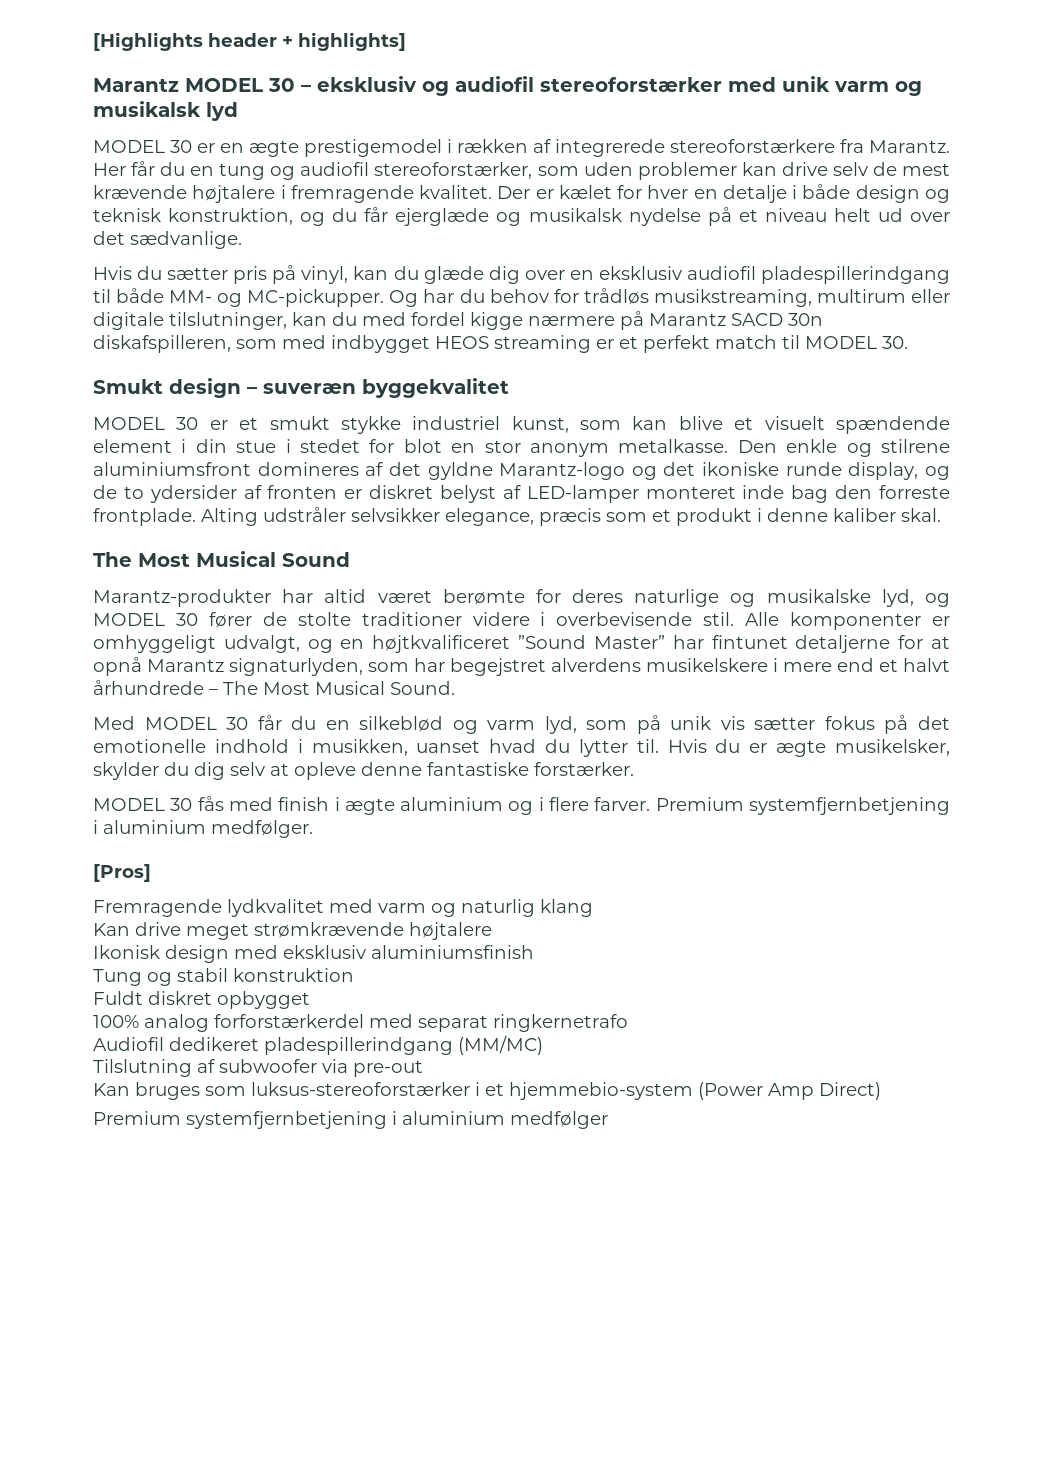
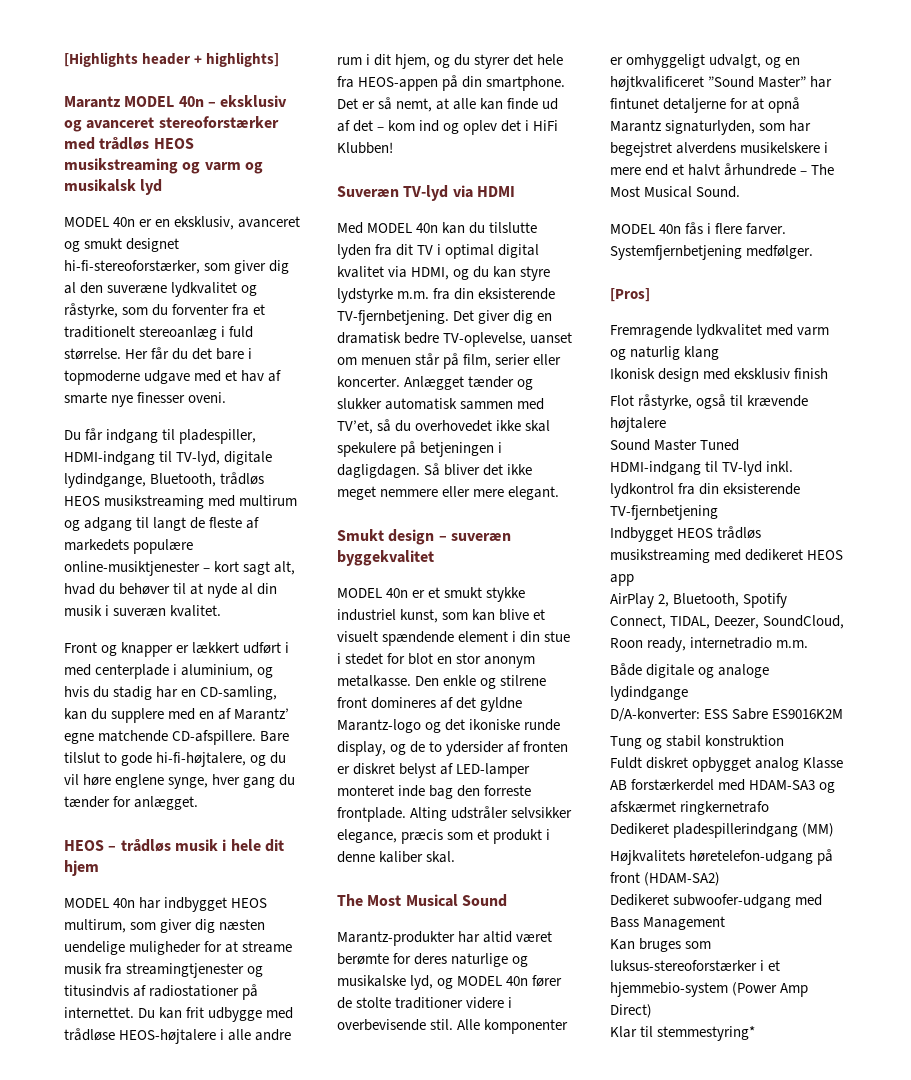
- Marantz MODEL 30 – eksklusiv og audiofil stereoforstærker med unik varm og musikalsk lyd
+ Marantz MODEL 40n – eksklusiv og avanceret stereoforstærker med trådløs HEOS musikstreaming og varm og musikalsk lyd
- MODEL 30 er en ægte prestigemodel i rækken af integrerede stereoforstærkere fra Marantz. Her får du en tung og audiofil stereoforstærker, som uden problemer kan drive selv de mest krævende højtalere i fremragende kvalitet. Der er kælet for hver en detalje i både design og teknisk konstruktion, og du får ejerglæde og musikalsk nydelse på et niveau helt ud over det sædvanlige.
- Hvis du sætter pris på vinyl, kan du glæde dig over en eksklusiv audiofil pladespillerindgang til både MM- og MC-pickupper. Og har du behov for trådløs musikstreaming, multirum eller digitale tilslutninger, kan du med fordel kigge nærmere på Marantz SACD 30n diskafspilleren, som med indbygget HEOS streaming er et perfekt match til MODEL 30.
+ MODEL 40n er en eksklusiv, avanceret og smukt designet hi-fi-stereoforstærker, som giver dig al den suveræne lydkvalitet og råstyrke, som du forventer fra et traditionelt stereoanlæg i fuld størrelse. Her får du det bare i topmoderne udgave med et hav af smarte nye finesser oveni.
+ Du får indgang til pladespiller, HDMI-indgang til TV-lyd, digitale lydindgange, Bluetooth, trådløs HEOS musikstreaming med multirum og adgang til langt de fleste af markedets populære online-musiktjenester – kort sagt alt, hvad du behøver til at nyde al din musik i suveræn kvalitet.
+ Front og knapper er lækkert udført i med centerplade i aluminium, og hvis du stadig har en CD-samling, kan du supplere med en af Marantz’ egne matchende CD-afspillere. Bare tilslut to gode hi-fi-højtalere, og du vil høre englene synge, hver gang du tænder for anlægget.
+ HEOS – trådløs musik i hele dit hjem
+ MODEL 40n har indbygget HEOS multirum, som giver dig næsten uendelige muligheder for at streame musik fra streamingtjenester og titusindvis af radiostationer på internettet. Du kan frit udbygge med trådløse HEOS-højtalere i alle andre rum i dit hjem, og du styrer det hele fra HEOS-appen på din smartphone. Det er så nemt, at alle kan finde ud af det – kom ind og oplev det i HiFi Klubben!
+ Suveræn TV-lyd via HDMI
+ Med MODEL 40n kan du tilslutte lyden fra dit TV i optimal digital kvalitet via HDMI, og du kan styre lydstyrke m.m. fra din eksisterende TV-fjernbetjening. Det giver dig en dramatisk bedre TV-oplevelse, uanset om menuen står på film, serier eller koncerter. Anlægget tænder og slukker automatisk sammen med TV’et, så du overhovedet ikke skal spekulere på betjeningen i dagligdagen. Så bliver det ikke meget nemmere eller mere elegant.
- MODEL 30 er et smukt stykke industriel kunst, som kan blive et visuelt spændende element i din stue i stedet for blot en stor anonym metalkasse.
+ MODEL 40n er et smukt stykke industriel kunst, som kan blive et visuelt spændende element i din stue i stedet for blot en stor anonym metalkasse.
- Den enkle og stilrene aluminiumsfront domineres af det gyldne Marantz-logo og det ikoniske runde display, og de to ydersider af fronten er diskret belyst af LED-lamper monteret inde bag den forreste frontplade.
+ Den enkle og stilrene front domineres af det gyldne Marantz-logo og det ikoniske runde display, og de to ydersider af fronten er diskret belyst af LED-lamper monteret inde bag den forreste frontplade.
- Marantz-produkter har altid været berømte for deres naturlige og musikalske lyd, og MODEL 30 fører de stolte traditioner videre i overbevisende stil.
+ Marantz-produkter har altid været berømte for deres naturlige og musikalske lyd, og MODEL 40n fører de stolte traditioner videre i overbevisende stil.
- Med MODEL 30 får du en silkeblød og varm lyd, som på unik vis sætter fokus på det emotionelle indhold i musikken, uanset hvad du lytter til. Hvis du er ægte musikelsker, skylder du dig selv at opleve denne fantastiske forstærker.
- MODEL 30 fås med finish i ægte aluminium og i flere farver. Premium systemfjernbetjening i aluminium medfølger.
+ MODEL 40n fås i flere farver. Systemfjernbetjening medfølger.
- Kan drive meget strømkrævende højtalere
- Ikonisk design med eksklusiv aluminiumsfinish
+ Ikonisk design med eksklusiv finish
+ Flot råstyrke, også til krævende højtalere
+ Sound Master Tuned
+ HDMI-indgang til TV-lyd inkl. lydkontrol fra din eksisterende TV-fjernbetjening
+ Indbygget HEOS trådløs musikstreaming med dedikeret HEOS app
+ AirPlay 2, Bluetooth, Spotify Connect, TIDAL, Deezer, SoundCloud, Roon ready, internetradio m.m.
+ Både digitale og analoge lydindgange
+ D/A-konverter: ESS Sabre ES9016K2M
- Fuldt diskret opbygget
- 100% analog forforstærkerdel med separat ringkernetrafo
- Audiofil dedikeret pladespillerindgang (MM/MC)
- Tilslutning af subwoofer via pre-out
+ Fuldt diskret opbygget analog Klasse AB forstærkerdel med HDAM-SA3 og afskærmet ringkernetrafo
+ Dedikeret pladespillerindgang (MM)
+ Højkvalitets høretelefon-udgang på front (HDAM-SA2)
+ Dedikeret subwoofer-udgang med Bass Management
- Premium systemfjernbetjening i aluminium medfølger
+ Klar til stemmestyring*

